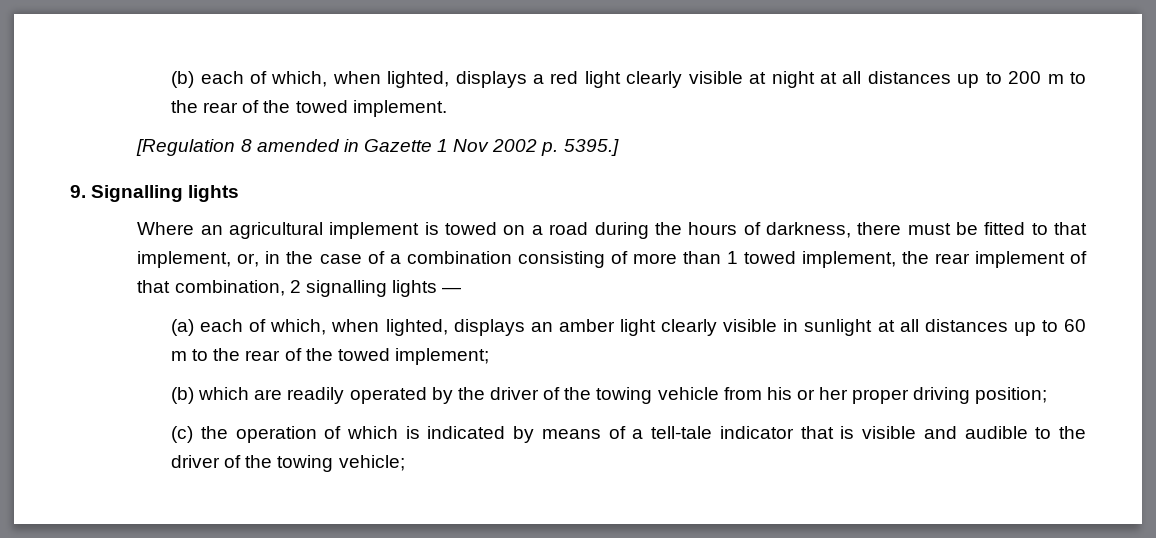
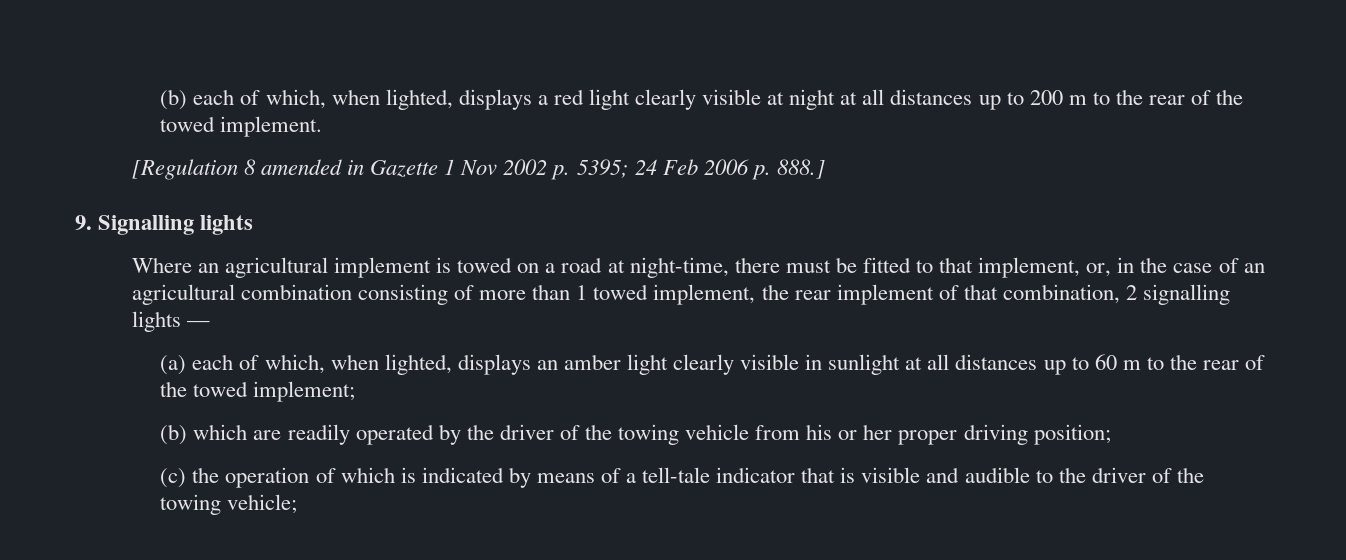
- [Regulation 8 amended in Gazette 1 Nov 2002 p. 5395.]
+ [Regulation 8 amended in Gazette 1 Nov 2002 p. 5395; 24 Feb 2006 p. 888.]
- Where an agricultural implement is towed on a road during the hours of darkness, there must be fitted to that implement, or, in the case of a combination consisting of more than 1 towed implement, the rear implement of that combination, 2 signalling lights —
+ Where an agricultural implement is towed on a road at night-time, there must be fitted to that implement, or, in the case of an agricultural combination consisting of more than 1 towed implement, the rear implement of that combination, 2 signalling lights —

